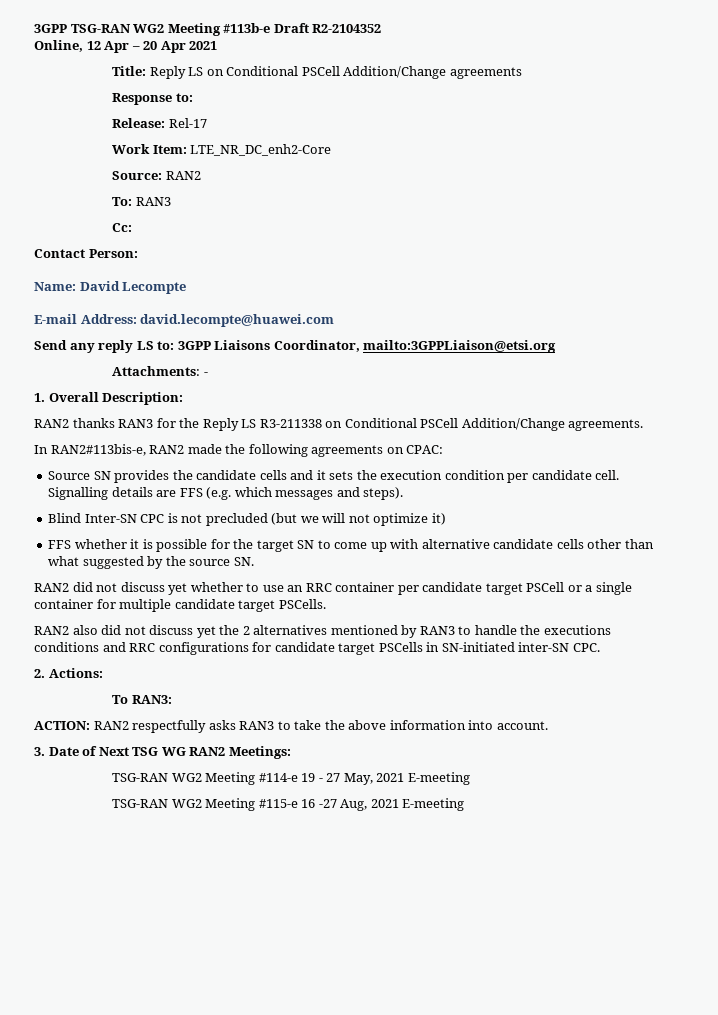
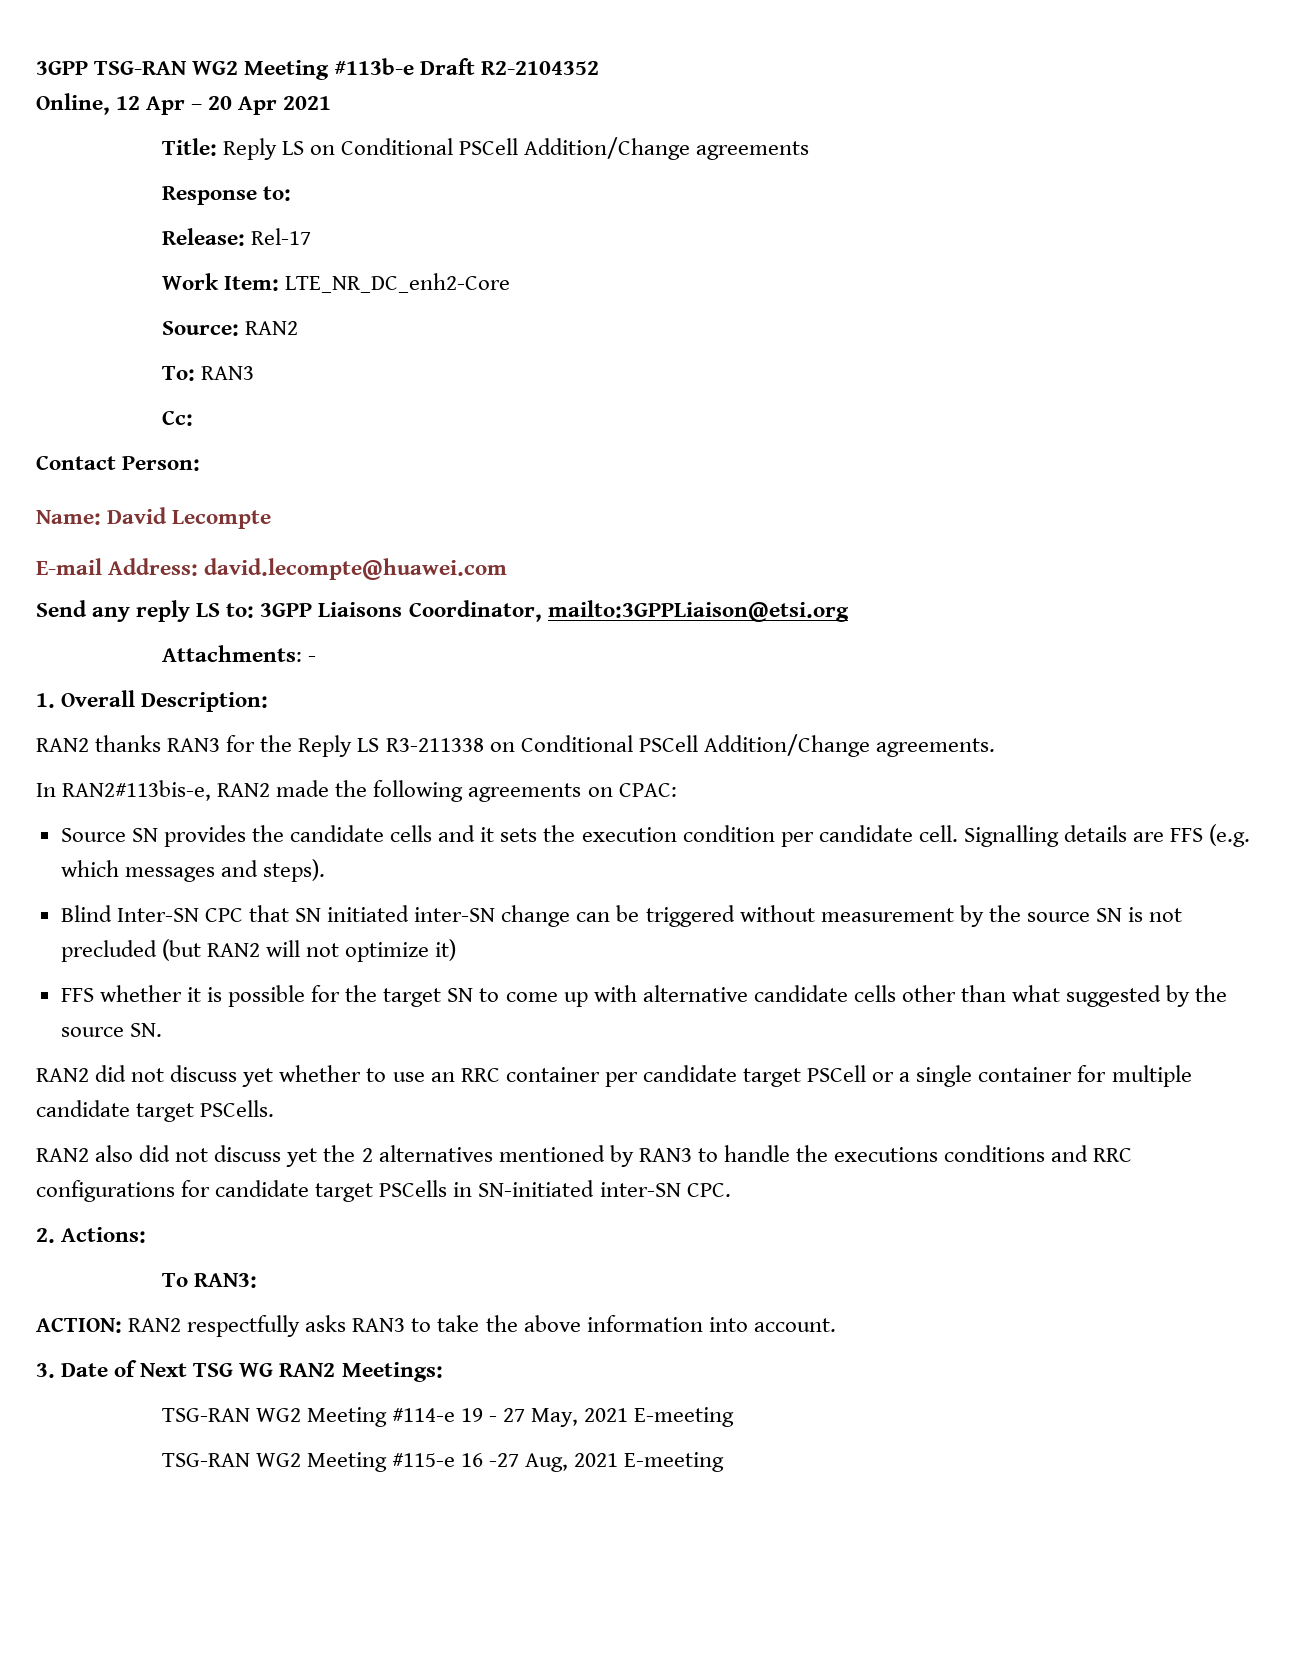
- Blind Inter-SN CPC is not precluded (but we will not optimize it)
+ Blind Inter-SN CPC that SN initiated inter-SN change can be triggered without measurement by the source SN is not precluded (but RAN2 will not optimize it)

